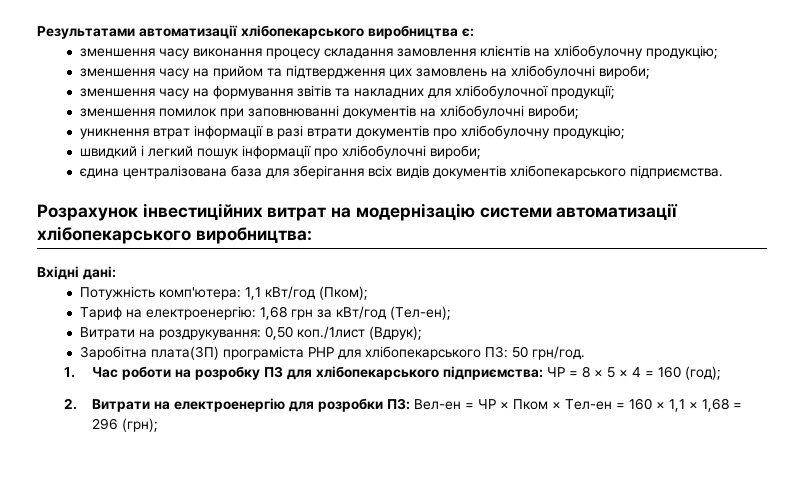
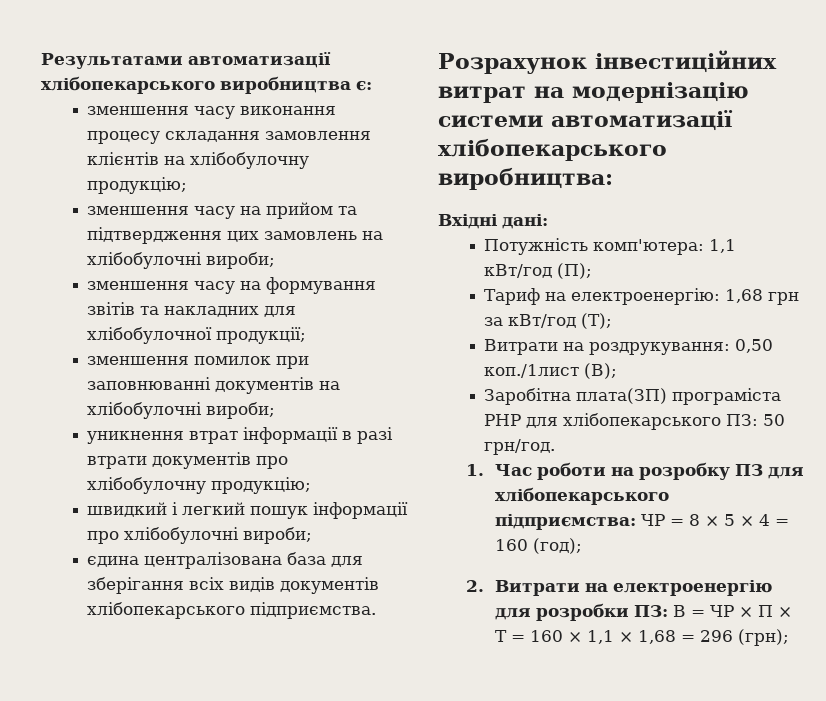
- Потужність комп'ютера: 1,1 кВт/год (Пком);
+ Потужність комп'ютера: 1,1 кВт/год (П);
- Тариф на електроенергію: 1,68 грн за кВт/год (Тел-ен);
+ Тариф на електроенергію: 1,68 грн за кВт/год (Т);
- Витрати на роздрукування: 0,50 коп./1лист (Вдрук);
+ Витрати на роздрукування: 0,50 коп./1лист (В);
- 2. Витрати на електроенергію для розробки ПЗ: Вел-ен = ЧР × Пком × Тел-ен = 160 × 1,1 × 1,68 = 296 (грн);
+ 2. Витрати на електроенергію для розробки ПЗ: В = ЧР × П × Т = 160 × 1,1 × 1,68 = 296 (грн);

